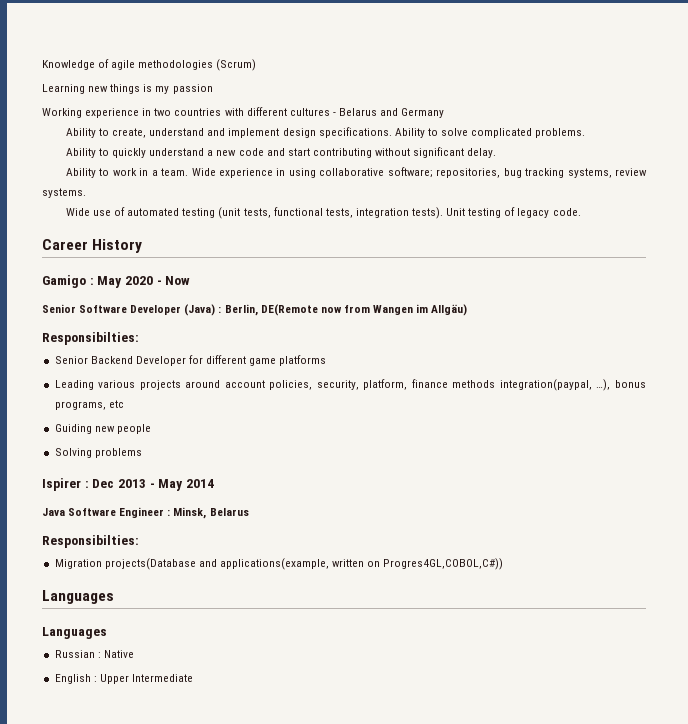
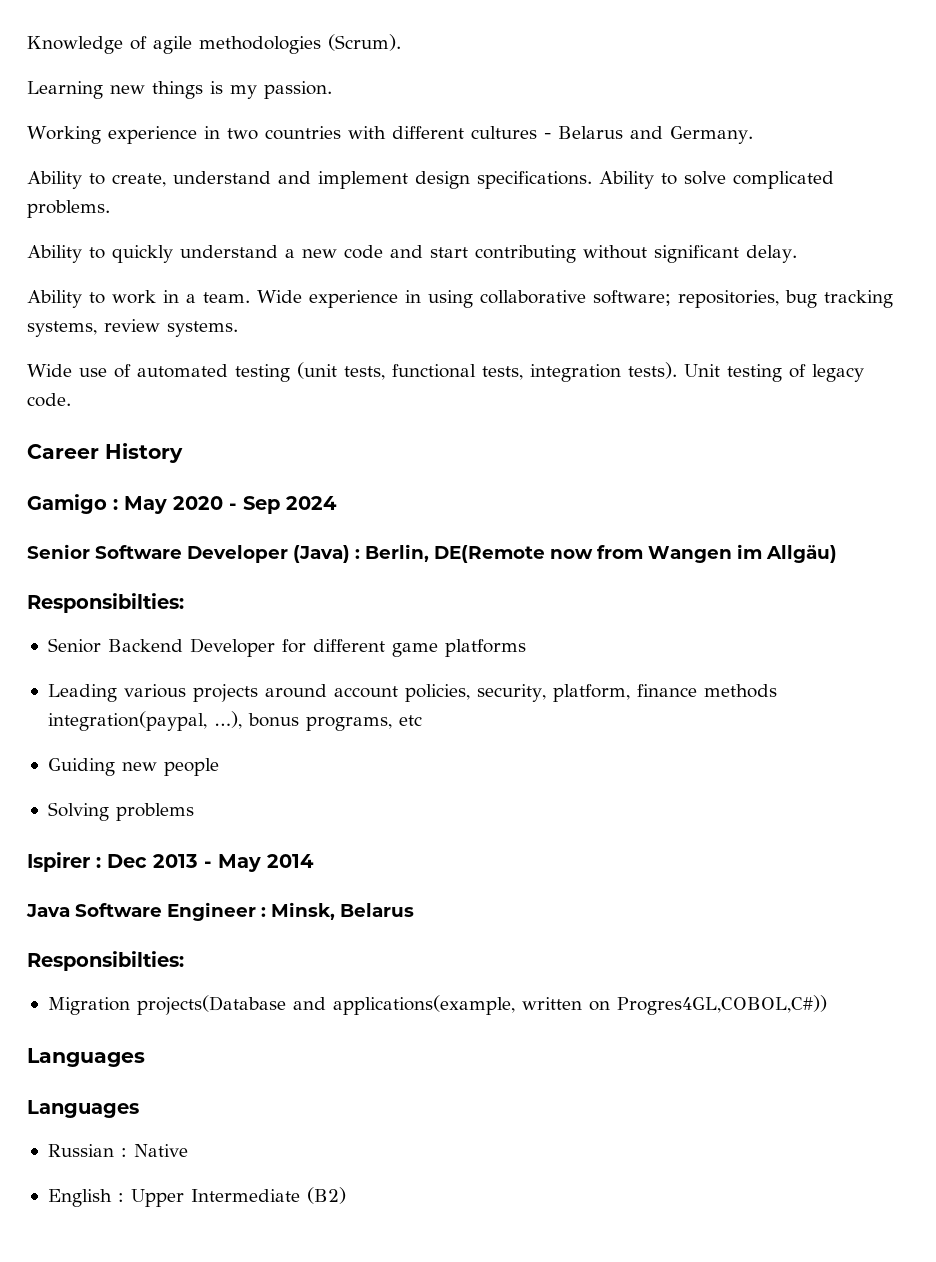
- Knowledge of agile methodologies (Scrum)
+ Knowledge of agile methodologies (Scrum).
- Learning new things is my passion
+ Learning new things is my passion.
- Working experience in two countries with different cultures - Belarus and Germany
+ Working experience in two countries with different cultures - Belarus and Germany.
- Gamigo : May 2020 - Now
+ Gamigo : May 2020 - Sep 2024
- English : Upper Intermediate
+ English : Upper Intermediate (B2)

